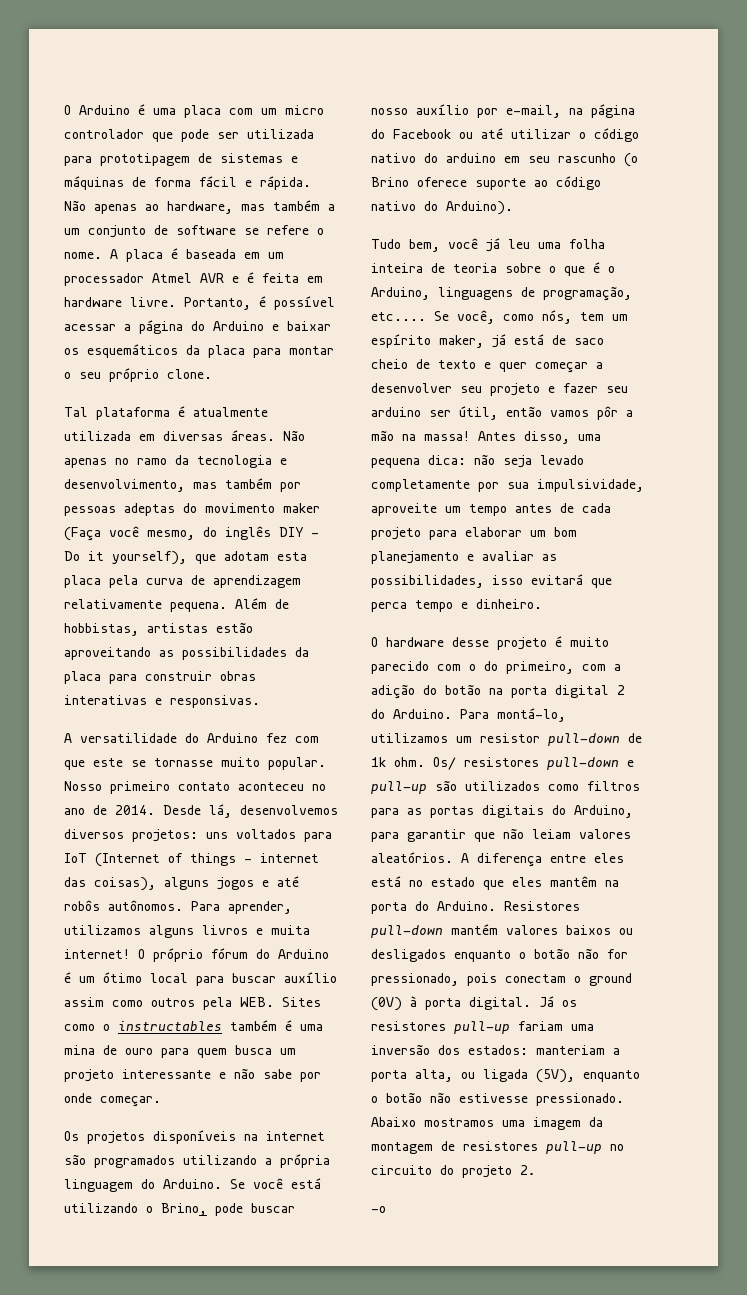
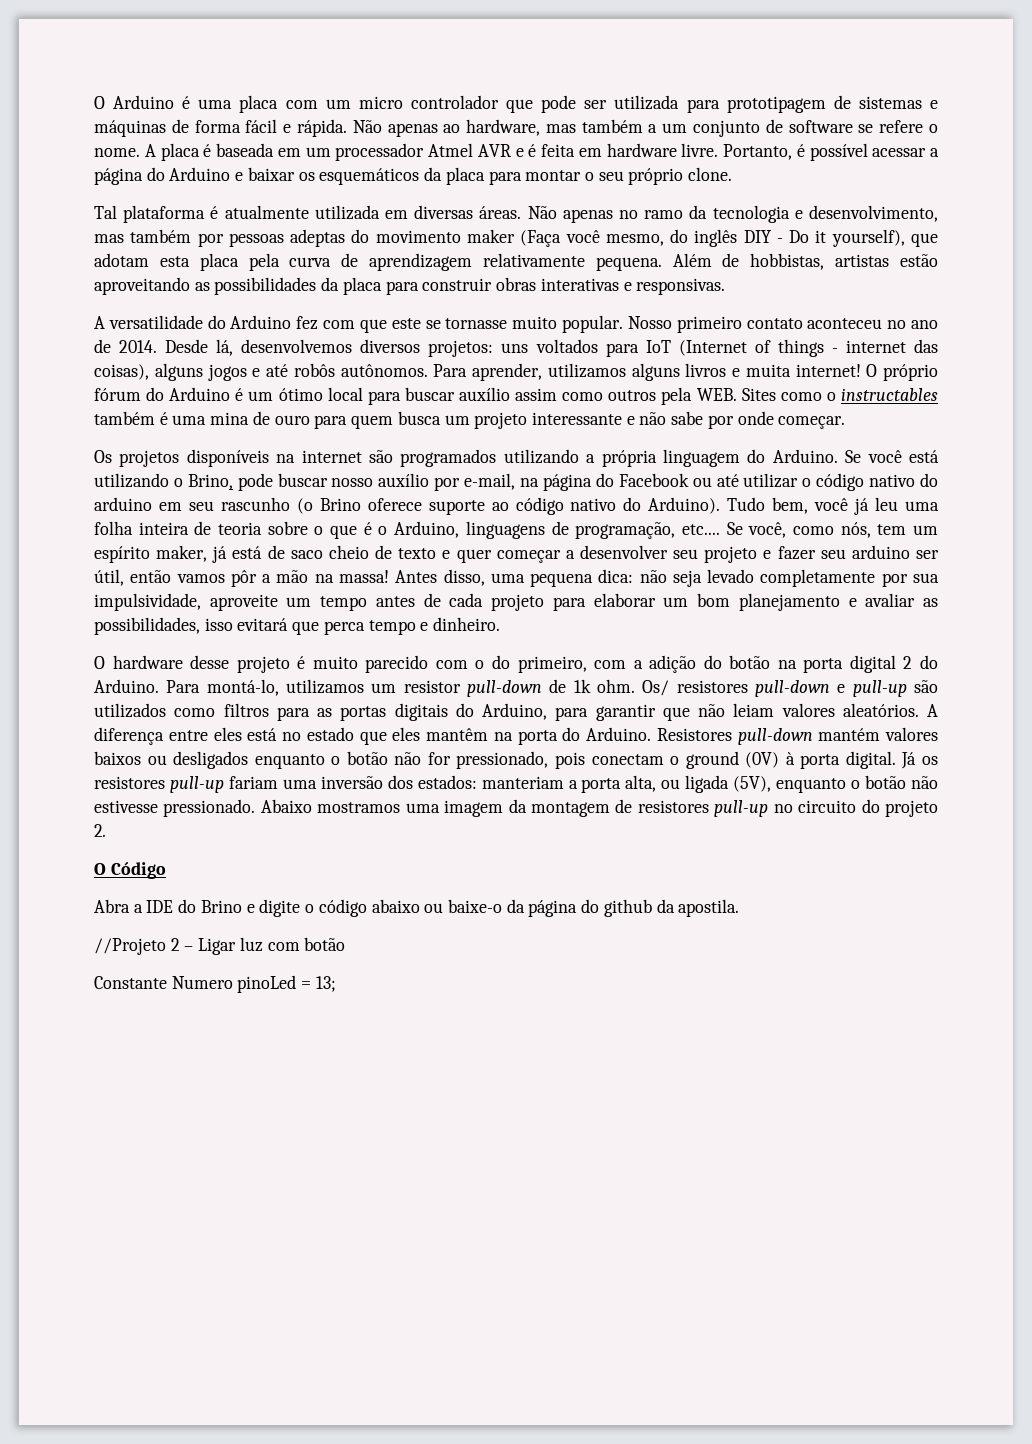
- Se você está utilizando o Brino, pode buscar nosso auxílio por e-mail, na página do Facebook ou até utilizar o código nativo do arduino em seu rascunho (o Brino oferece suporte ao código nativo do Arduino).
- Tudo bem, você já leu uma folha inteira de teoria sobre o que é o Arduino, linguagens de programação, etc....
+ Se você está utilizando o Brino, pode buscar nosso auxílio por e-mail, na página do Facebook ou até utilizar o código nativo do arduino em seu rascunho (o Brino oferece suporte ao código nativo do Arduino). Tudo bem, você já leu uma folha inteira de teoria sobre o que é o Arduino, linguagens de programação, etc....
- -o
+ O Código
+ Abra a IDE do Brino e digite o código abaixo ou baixe-o da página do github da apostila.
+ //Projeto 2 – Ligar luz com botão
+ Constante Numero pinoLed = 13;

